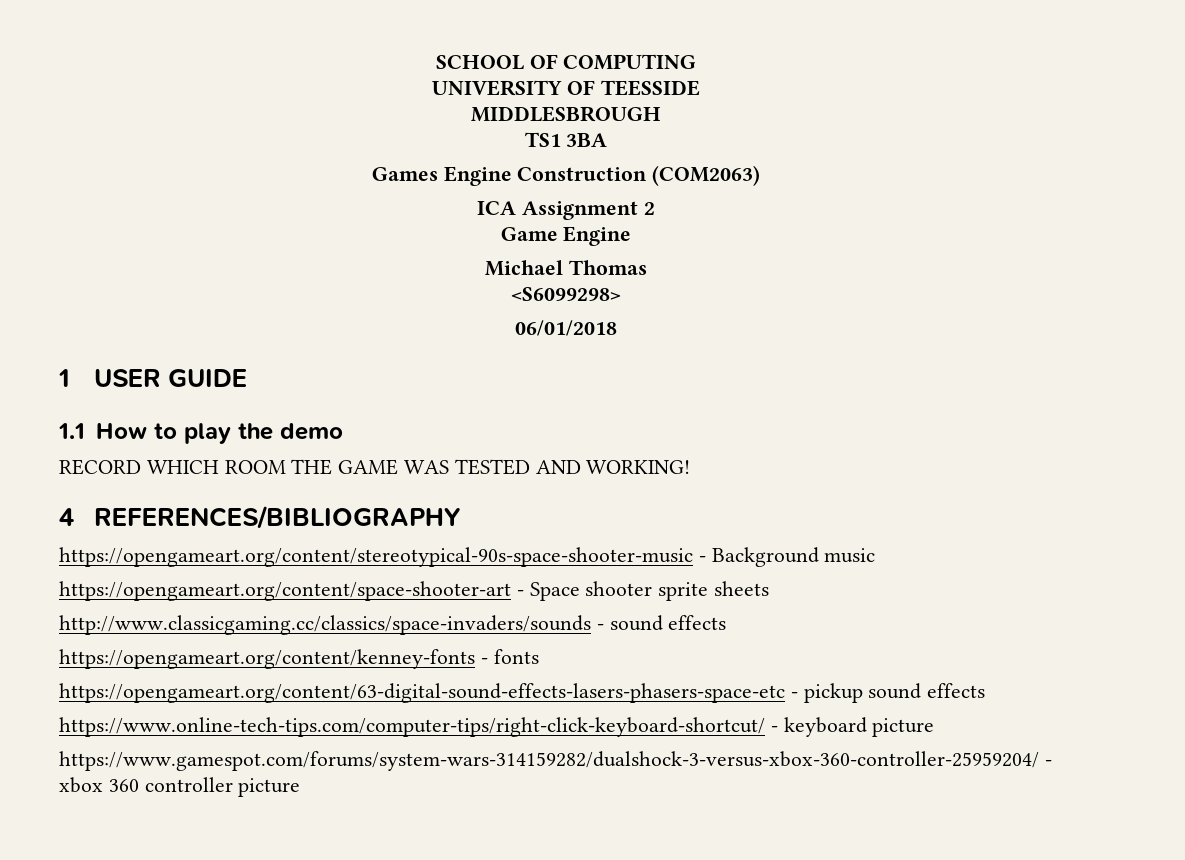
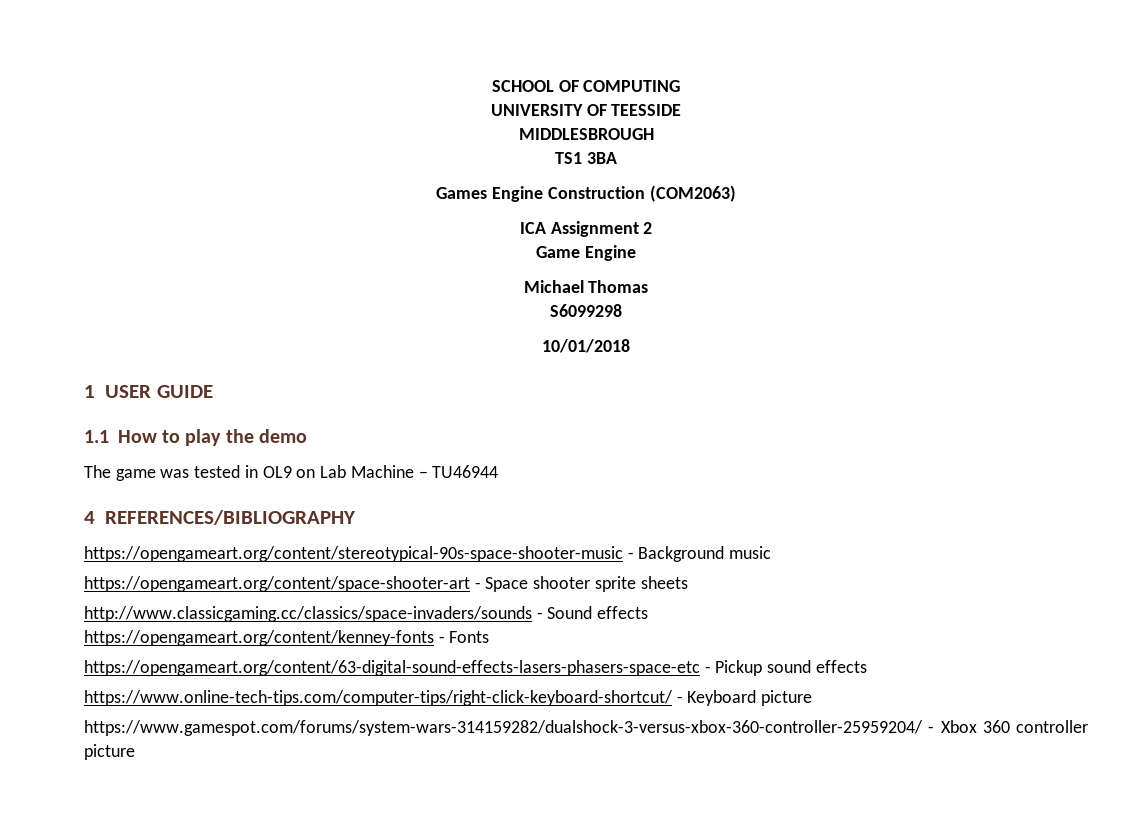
- <S6099298>
- 06/01/2018
+ S6099298
+ 10/01/2018
- RECORD WHICH ROOM THE GAME WAS TESTED AND WORKING!
+ The game was tested in OL9 on Lab Machine – TU46944
- http://www.classicgaming.cc/classics/space-invaders/sounds - sound effects
+ http://www.classicgaming.cc/classics/space-invaders/sounds - Sound effects
- https://opengameart.org/content/kenney-fonts - fonts
+ https://opengameart.org/content/kenney-fonts - Fonts
- https://opengameart.org/content/63-digital-sound-effects-lasers-phasers-space-etc - pickup sound effects
+ https://opengameart.org/content/63-digital-sound-effects-lasers-phasers-space-etc - Pickup sound effects
- https://www.online-tech-tips.com/computer-tips/right-click-keyboard-shortcut/ - keyboard picture
+ https://www.online-tech-tips.com/computer-tips/right-click-keyboard-shortcut/ - Keyboard picture
- https://www.gamespot.com/forums/system-wars-314159282/dualshock-3-versus-xbox-360-controller-25959204/ - xbox 360 controller picture
+ https://www.gamespot.com/forums/system-wars-314159282/dualshock-3-versus-xbox-360-controller-25959204/ - Xbox 360 controller picture

